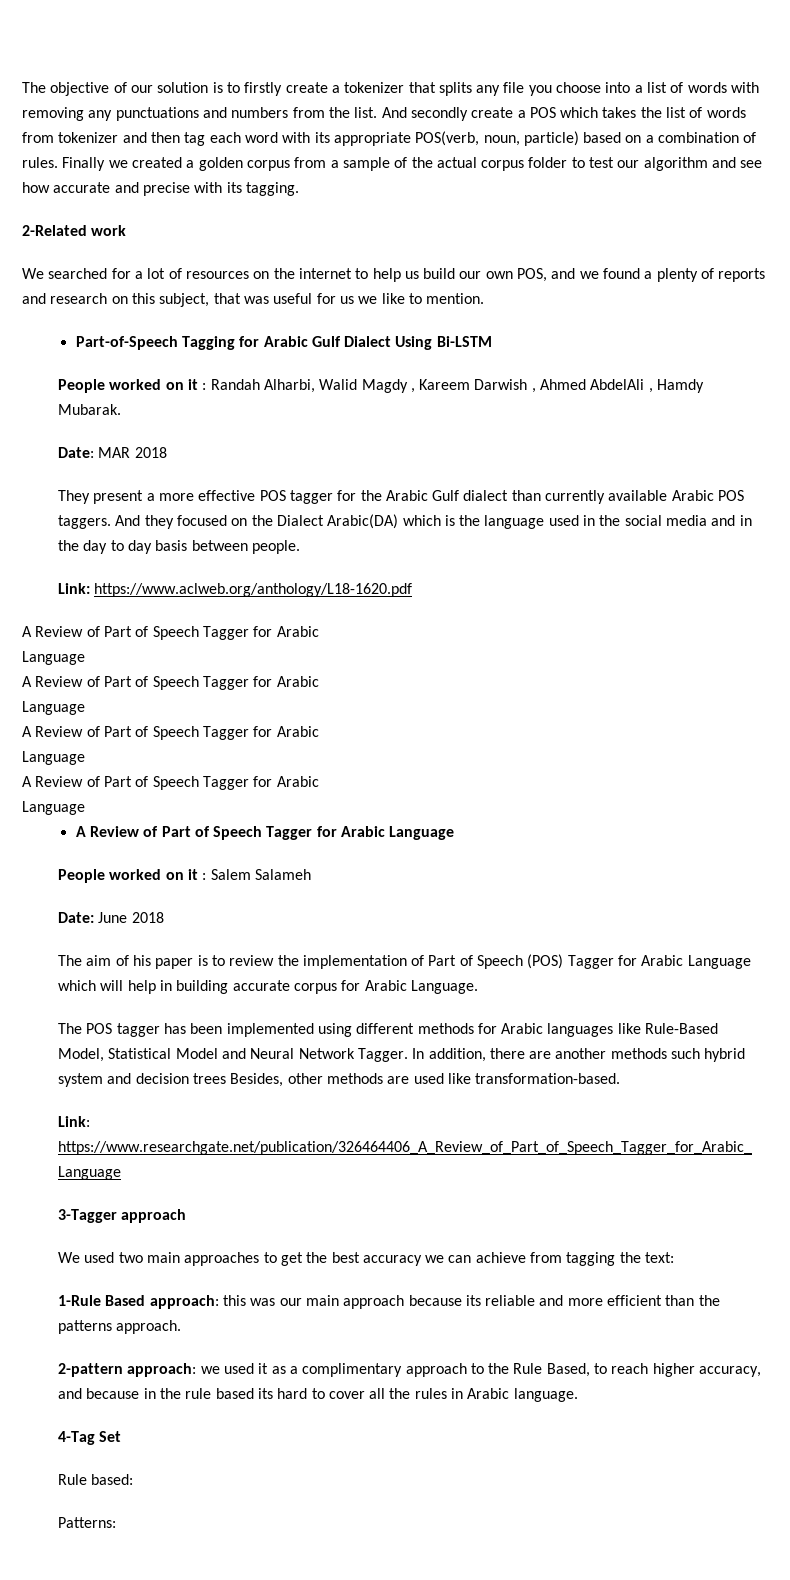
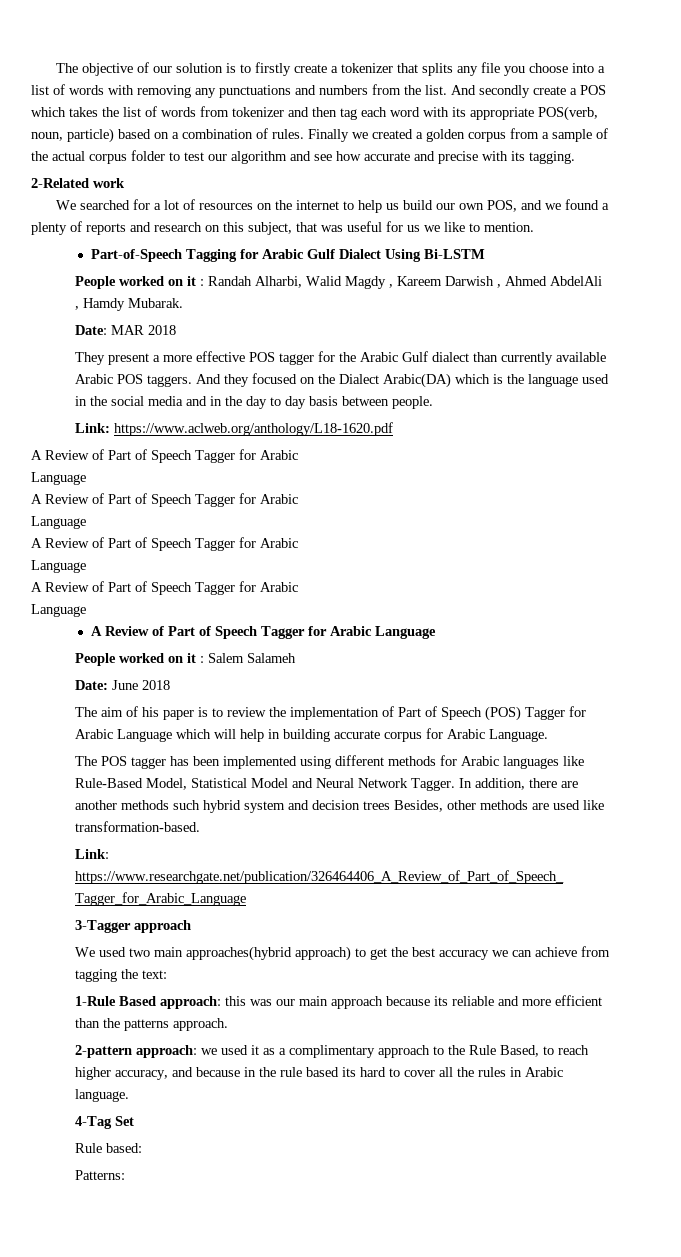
- We used two main approaches to get the best accuracy we can achieve from tagging the text:
+ We used two main approaches(hybrid approach) to get the best accuracy we can achieve from tagging the text:

